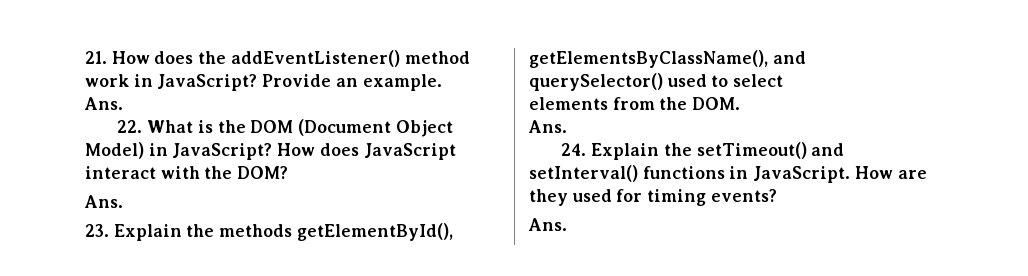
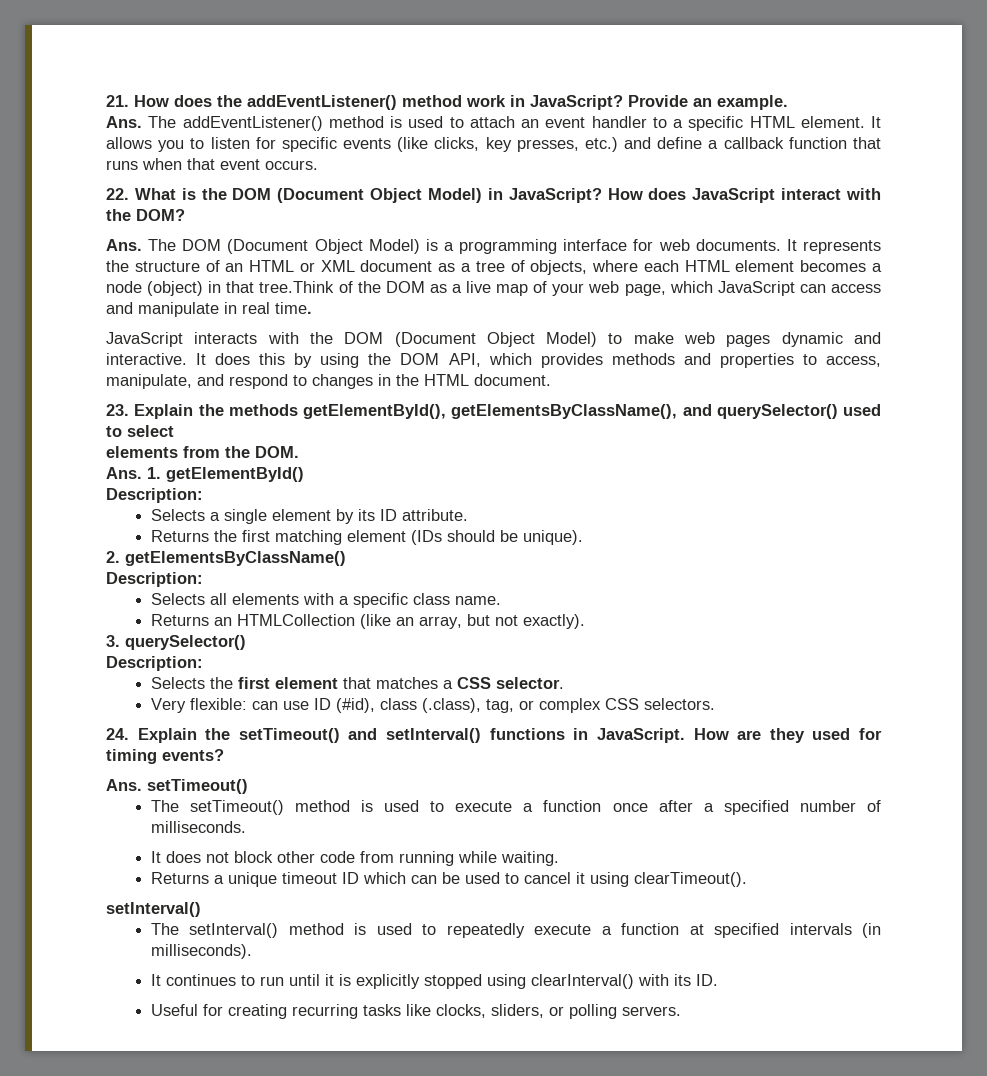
  Provide an example.
- Ans.
+ Ans. The addEventListener() method is used to attach an event handler to a specific HTML element. It allows you to listen for specific events (like clicks, key presses, etc.) and define a callback function that runs when that event occurs.
  How does JavaScript interact with the DOM?
- Ans.
+ Ans. The DOM (Document Object Model) is a programming interface for web documents. It represents the structure of an HTML or XML document as a tree of objects, where each HTML element becomes a node (object) in that tree.Think of the DOM as a live map of your web page, which JavaScript can access and manipulate in real time.
+ JavaScript interacts with the DOM (Document Object Model) to make web pages dynamic and interactive. It does this by using the DOM API, which provides methods and properties to access, manipulate, and respond to changes in the HTML document.
  elements from the DOM.
- Ans.
+ Ans. 1. getElementById()
+ Description:
+ Selects a single element by its ID attribute.
+ Returns the first matching element (IDs should be unique).
+ 2. getElementsByClassName()
+ Description:
+ Selects all elements with a specific class name.
+ Returns an HTMLCollection (like an array, but not exactly).
+ 3. querySelector()
+ Description:
+ Selects the first element that matches a CSS selector.
+ Very flexible: can use ID (#id), class (.class), tag, or complex CSS selectors.
  How are they used for timing events?
- Ans.
+ Ans. setTimeout()
+ The setTimeout() method is used to execute a function once after a specified number of milliseconds.
+ It does not block other code from running while waiting.
+ Returns a unique timeout ID which can be used to cancel it using clearTimeout().
+ setInterval()
+ The setInterval() method is used to repeatedly execute a function at specified intervals (in milliseconds).
+ It continues to run until it is explicitly stopped using clearInterval() with its ID.
+ Useful for creating recurring tasks like clocks, sliders, or polling servers.

